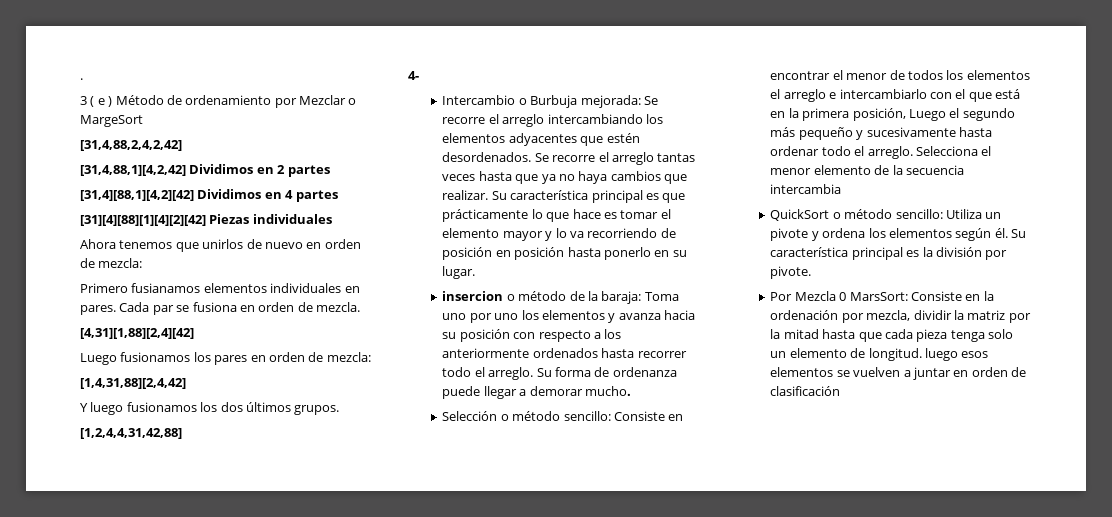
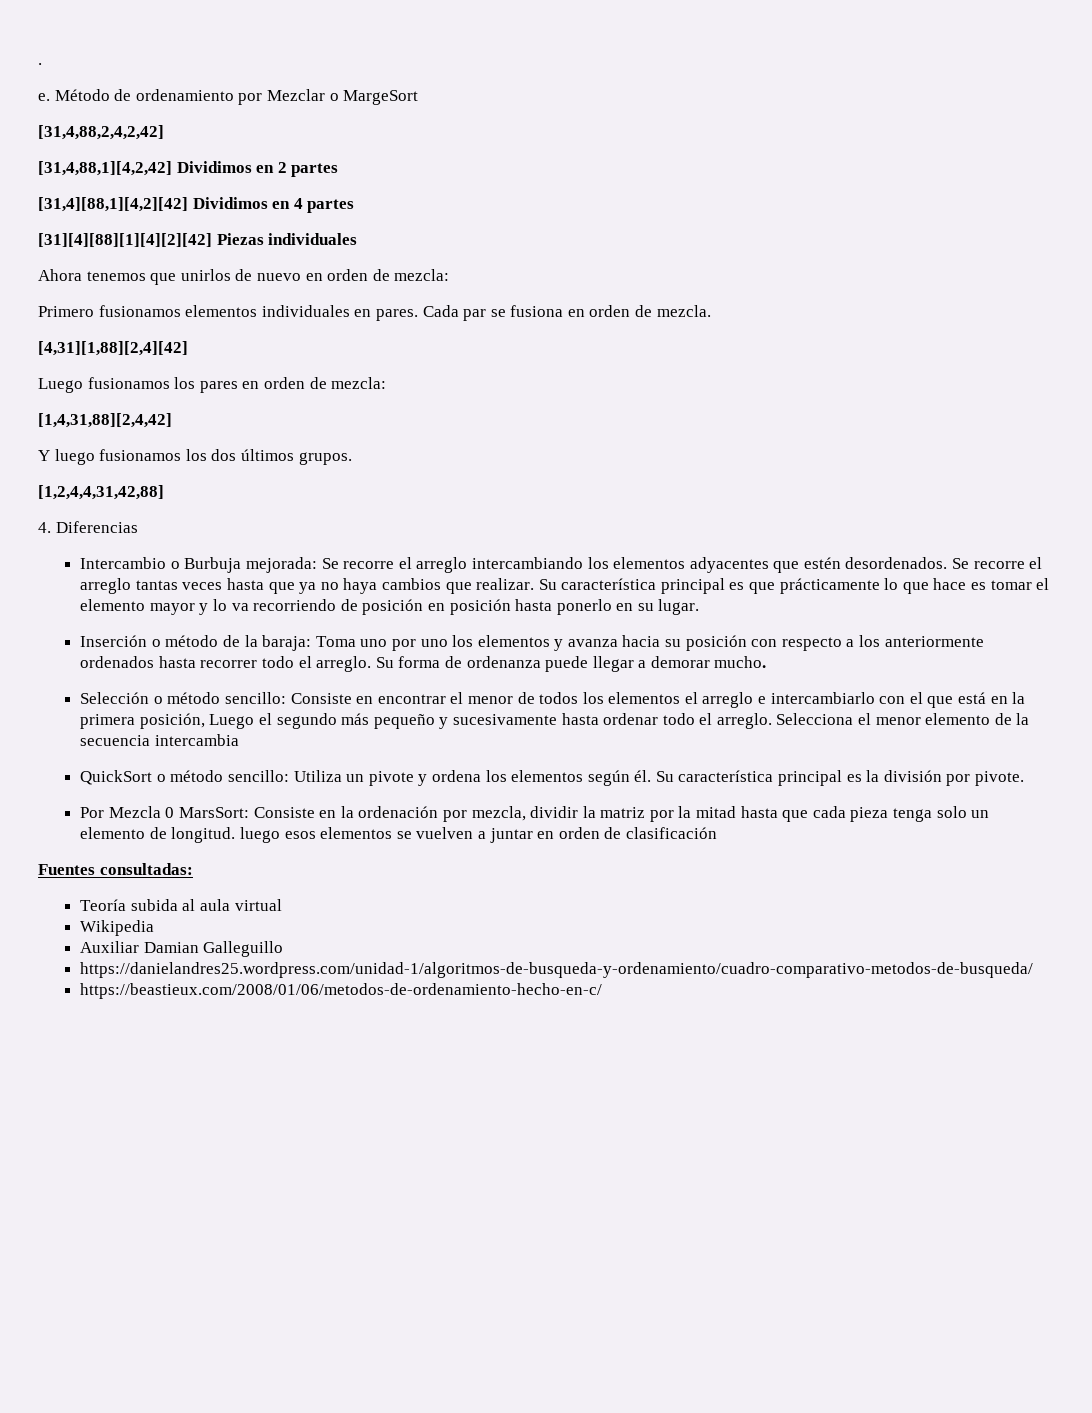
- 3 ( e ) Método de ordenamiento por Mezclar o MargeSort
+ e. Método de ordenamiento por Mezclar o MargeSort
- Primero fusianamos elementos individuales en pares.
+ Primero fusionamos elementos individuales en pares.
- 4-
+ 4. Diferencias
- insercion o método de la baraja: Toma uno por uno los elementos y avanza hacia su posición con respecto a los anteriormente ordenados hasta recorrer todo el arreglo.
+ Inserción o método de la baraja: Toma uno por uno los elementos y avanza hacia su posición con respecto a los anteriormente ordenados hasta recorrer todo el arreglo.
+ Fuentes consultadas:
+ Teoría subida al aula virtual
+ Wikipedia
+ Auxiliar Damian Galleguillo
+ https://danielandres25.wordpress.com/unidad-1/algoritmos-de-busqueda-y-ordenamiento/cuadro-comparativo-metodos-de-busqueda/
+ https://beastieux.com/2008/01/06/metodos-de-ordenamiento-hecho-en-c/

